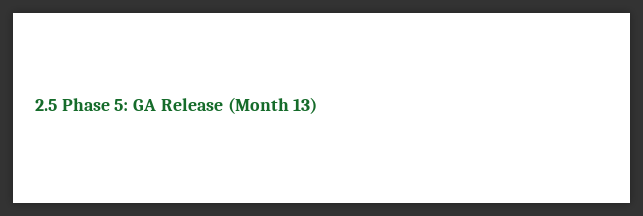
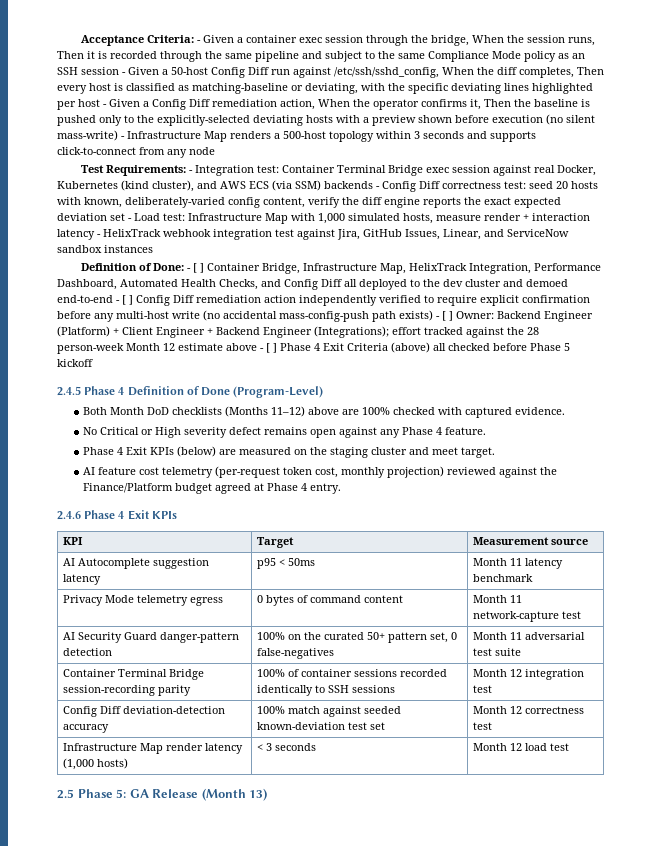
+ Acceptance Criteria: - Given a container exec session through the bridge, When the session runs, Then it is recorded through the same pipeline and subject to the same Compliance Mode policy as an SSH session - Given a 50-host Config Diff run against /etc/ssh/sshd_config, When the diff completes, Then every host is classified as matching-baseline or deviating, with the specific deviating lines highlighted per host - Given a Config Diff remediation action, When the operator confirms it, Then the baseline is pushed only to the explicitly-selected deviating hosts with a preview shown before execution (no silent mass-write) - Infrastructure Map renders a 500-host topology within 3 seconds and supports click-to-connect from any node
+ Test Requirements: - Integration test: Container Terminal Bridge exec session against real Docker, Kubernetes (kind cluster), and AWS ECS (via SSM) backends - Config Diff correctness test: seed 20 hosts with known, deliberately-varied config content, verify the diff engine reports the exact expected deviation set - Load test: Infrastructure Map with 1,000 simulated hosts, measure render + interaction latency - HelixTrack webhook integration test against Jira, GitHub Issues, Linear, and ServiceNow sandbox instances
+ Definition of Done: - [ ] Container Bridge, Infrastructure Map, HelixTrack Integration, Performance Dashboard, Automated Health Checks, and Config Diff all deployed to the dev cluster and demoed end-to-end - [ ] Config Diff remediation action independently verified to require explicit confirmation before any multi-host write (no accidental mass-config-push path exists) - [ ] Owner: Backend Engineer (Platform) + Client Engineer + Backend Engineer (Integrations); effort tracked against the 28 person-week Month 12 estimate above - [ ] Phase 4 Exit Criteria (above) all checked before Phase 5 kickoff
+ 2.4.5 Phase 4 Definition of Done (Program-Level)
+ Both Month DoD checklists (Months 11–12) above are 100% checked with captured evidence.
+ No Critical or High severity defect remains open against any Phase 4 feature.
+ Phase 4 Exit KPIs (below) are measured on the staging cluster and meet target.
+ AI feature cost telemetry (per-request token cost, monthly projection) reviewed against the Finance/Platform budget agreed at Phase 4 entry.
+ 2.4.6 Phase 4 Exit KPIs
+ KPI | Target | Measurement source
+ AI Autocomplete suggestion latency | p95 < 50ms | Month 11 latency benchmark
+ Privacy Mode telemetry egress | 0 bytes of command content | Month 11 network-capture test
+ AI Security Guard danger-pattern detection | 100% on the curated 50+ pattern set, 0 false-negatives | Month 11 adversarial test suite
+ Container Terminal Bridge session-recording parity | 100% of container sessions recorded identically to SSH sessions | Month 12 integration test
+ Config Diff deviation-detection accuracy | 100% match against seeded known-deviation test set | Month 12 correctness test
+ Infrastructure Map render latency (1,000 hosts) | < 3 seconds | Month 12 load test

